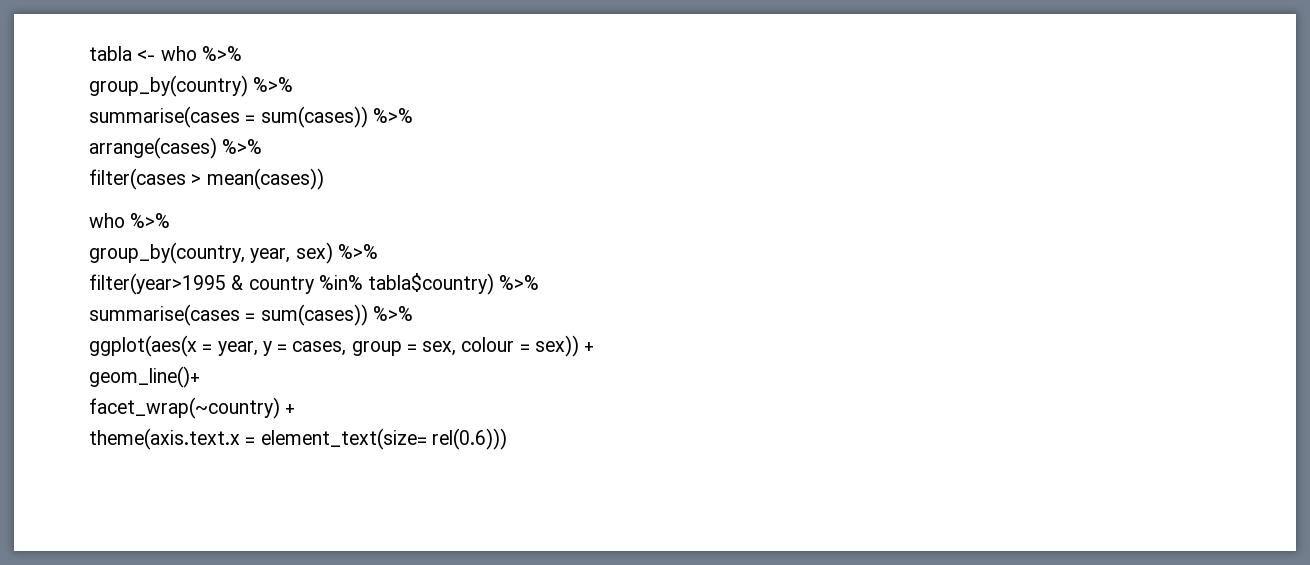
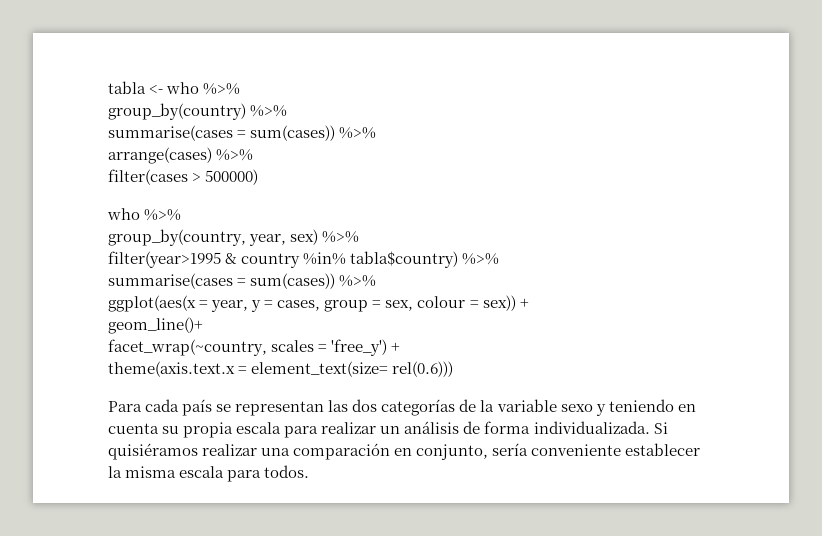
- filter(cases > mean(cases))
+ filter(cases > 500000)
- facet_wrap(~country) +
+ facet_wrap(~country, scales = 'free_y') +
+ Para cada país se representan las dos categorías de la variable sexo y teniendo en cuenta su propia escala para realizar un análisis de forma individualizada. Si quisiéramos realizar una comparación en conjunto, sería conveniente establecer la misma escala para todos.

